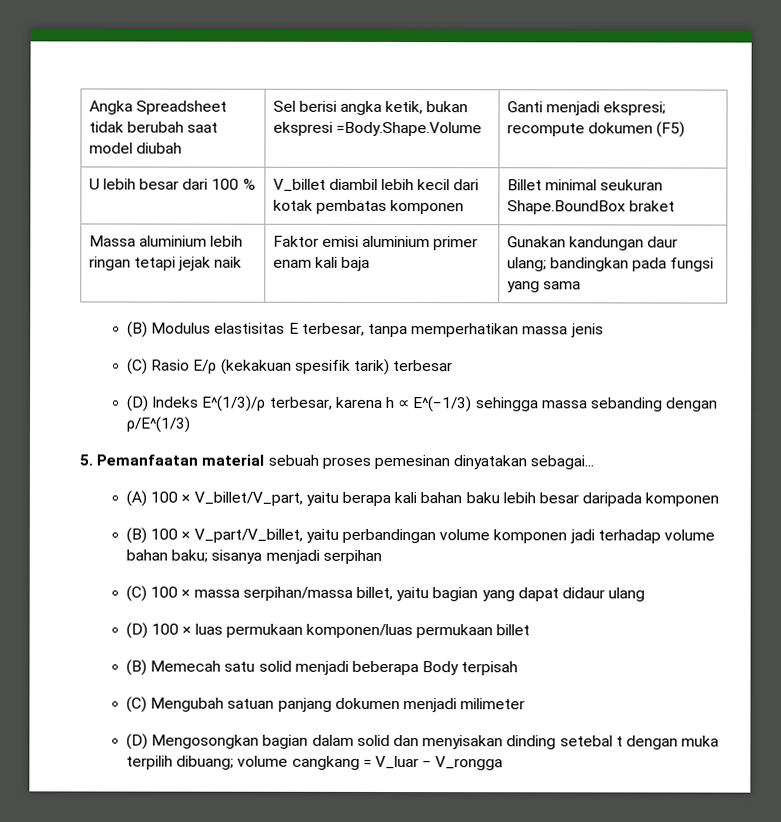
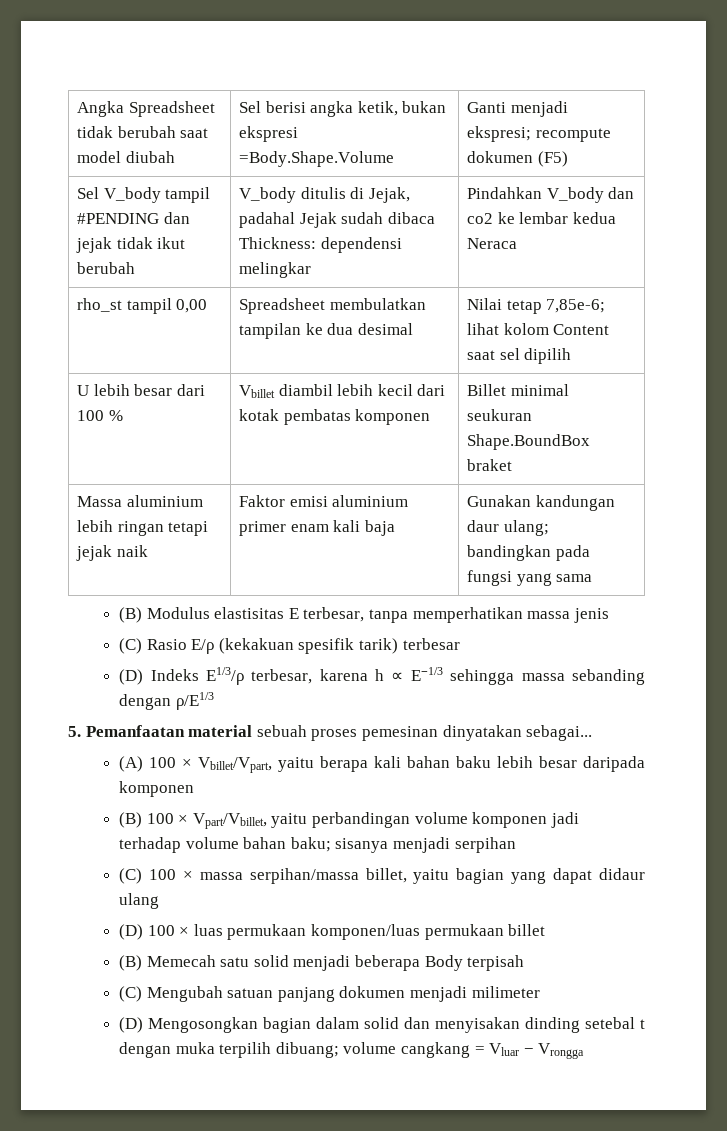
+ Sel V_body tampil #PENDING dan jejak tidak ikut berubah | V_body ditulis di Jejak, padahal Jejak sudah dibaca Thickness: dependensi melingkar | Pindahkan V_body dan co2 ke lembar kedua Neraca
+ rho_st tampil 0,00 | Spreadsheet membulatkan tampilan ke dua desimal | Nilai tetap 7,85e-6; lihat kolom Content saat sel dipilih
- U lebih besar dari 100 % | V_billet diambil lebih kecil dari kotak pembatas komponen | Billet minimal seukuran Shape.BoundBox braket
+ U lebih besar dari 100 % | Vbillet diambil lebih kecil dari kotak pembatas komponen | Billet minimal seukuran Shape.BoundBox braket
- (D) Indeks E^(1/3)/ρ terbesar, karena h ∝ E^(−1/3) sehingga massa sebanding dengan ρ/E^(1/3)
+ (D) Indeks E1/3/ρ terbesar, karena h ∝ E−1/3 sehingga massa sebanding dengan ρ/E1/3
- (A) 100 × V_billet/V_part, yaitu berapa kali bahan baku lebih besar daripada komponen
+ (A) 100 × Vbillet/Vpart, yaitu berapa kali bahan baku lebih besar daripada komponen
- (B) 100 × V_part/V_billet, yaitu perbandingan volume komponen jadi terhadap volume bahan baku; sisanya menjadi serpihan
+ (B) 100 × Vpart/Vbillet, yaitu perbandingan volume komponen jadi terhadap volume bahan baku; sisanya menjadi serpihan
- (D) Mengosongkan bagian dalam solid dan menyisakan dinding setebal t dengan muka terpilih dibuang; volume cangkang = V_luar − V_rongga
+ (D) Mengosongkan bagian dalam solid dan menyisakan dinding setebal t dengan muka terpilih dibuang; volume cangkang = Vluar − Vrongga

